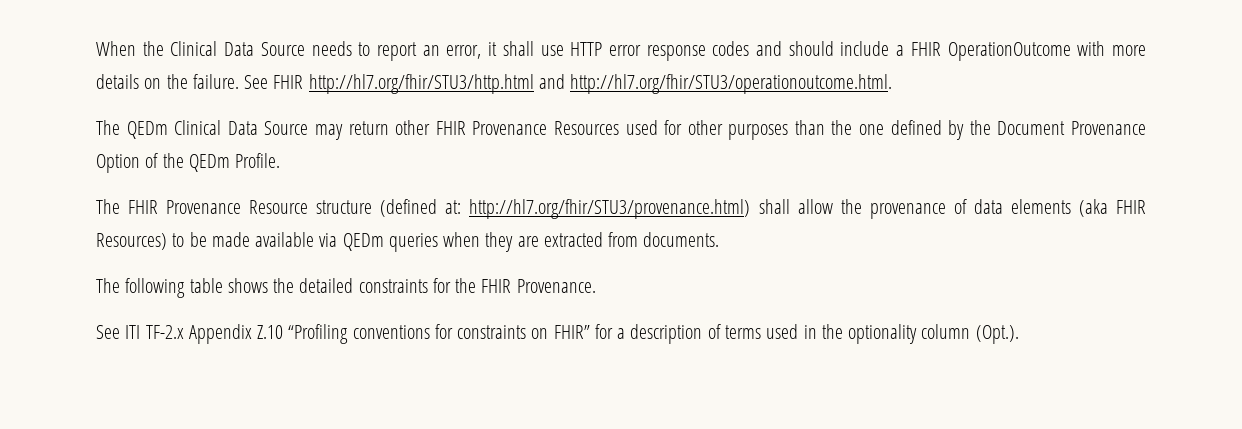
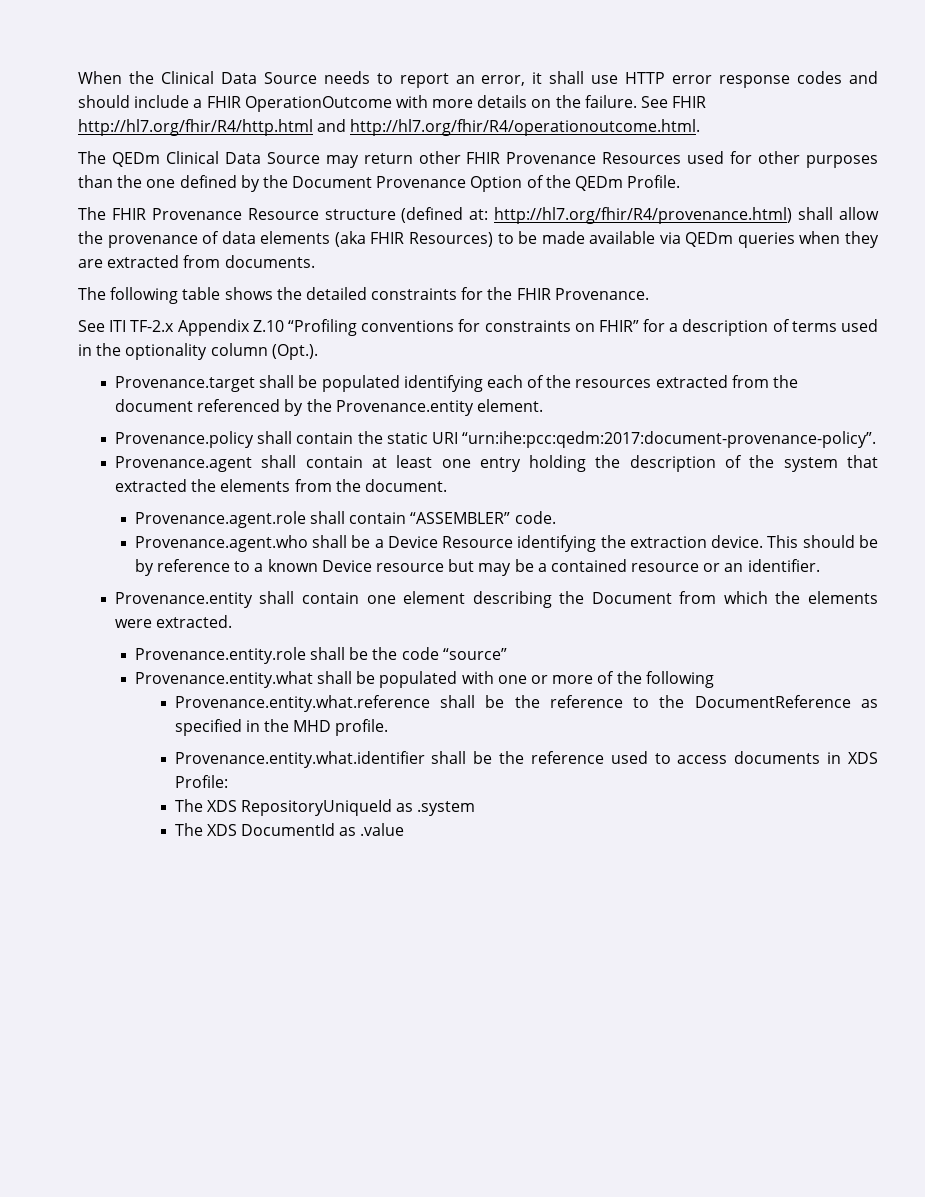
- See FHIR http://hl7.org/fhir/STU3/http.html and http://hl7.org/fhir/STU3/operationoutcome.html.
+ See FHIR http://hl7.org/fhir/R4/http.html and http://hl7.org/fhir/R4/operationoutcome.html.
- The FHIR Provenance Resource structure (defined at: http://hl7.org/fhir/STU3/provenance.html) shall allow the provenance of data elements (aka FHIR Resources) to be made available via QEDm queries when they are extracted from documents.
+ The FHIR Provenance Resource structure (defined at: http://hl7.org/fhir/R4/provenance.html) shall allow the provenance of data elements (aka FHIR Resources) to be made available via QEDm queries when they are extracted from documents.
+ Provenance.target shall be populated identifying each of the resources extracted from the document referenced by the Provenance.entity element.
+ Provenance.policy shall contain the static URI “urn:ihe:pcc:qedm:2017:document-provenance-policy”.
+ Provenance.agent shall contain at least one entry holding the description of the system that extracted the elements from the document.
+ Provenance.agent.role shall contain “ASSEMBLER” code.
+ Provenance.agent.who shall be a Device Resource identifying the extraction device. This should be by reference to a known Device resource but may be a contained resource or an identifier.
+ Provenance.entity shall contain one element describing the Document from which the elements were extracted.
+ Provenance.entity.role shall be the code “source”
+ Provenance.entity.what shall be populated with one or more of the following
+ Provenance.entity.what.reference shall be the reference to the DocumentReference as specified in the MHD profile.
+ Provenance.entity.what.identifier shall be the reference used to access documents in XDS Profile:
+ The XDS RepositoryUniqueId as .system
+ The XDS DocumentId as .value

